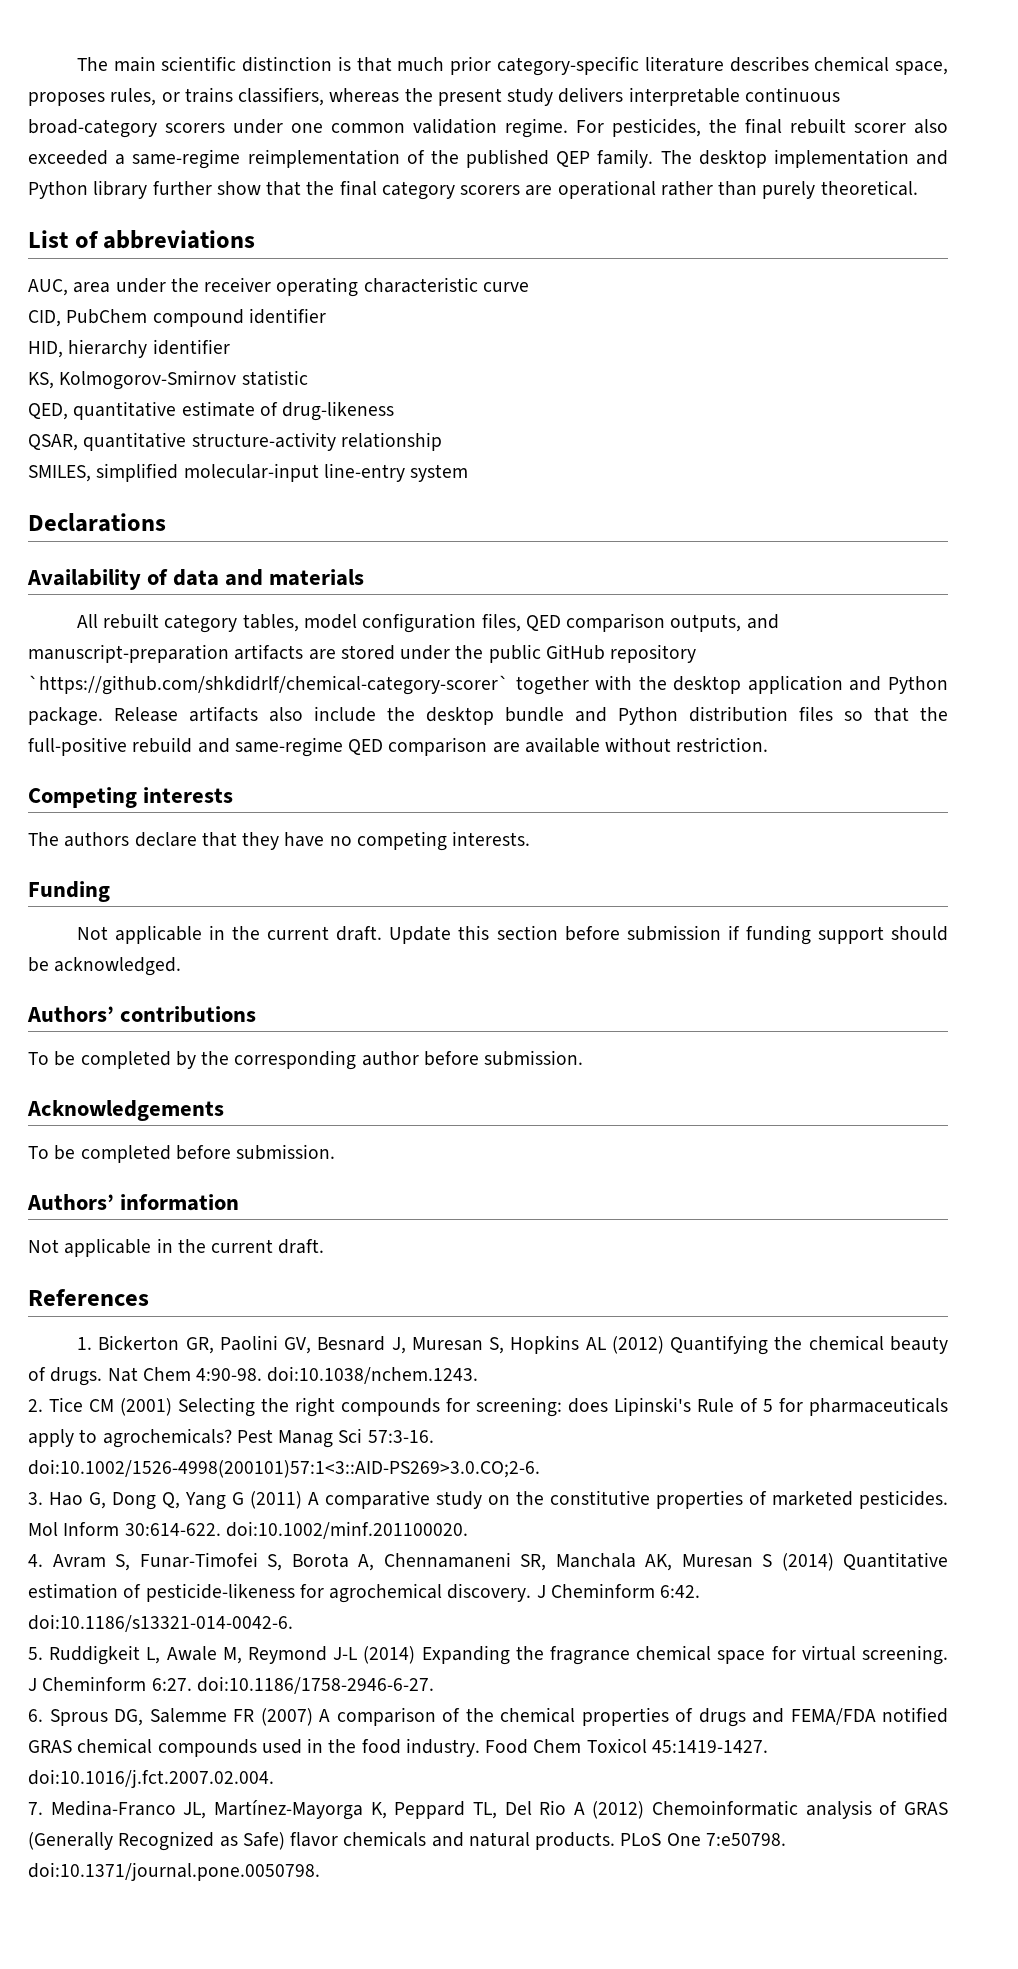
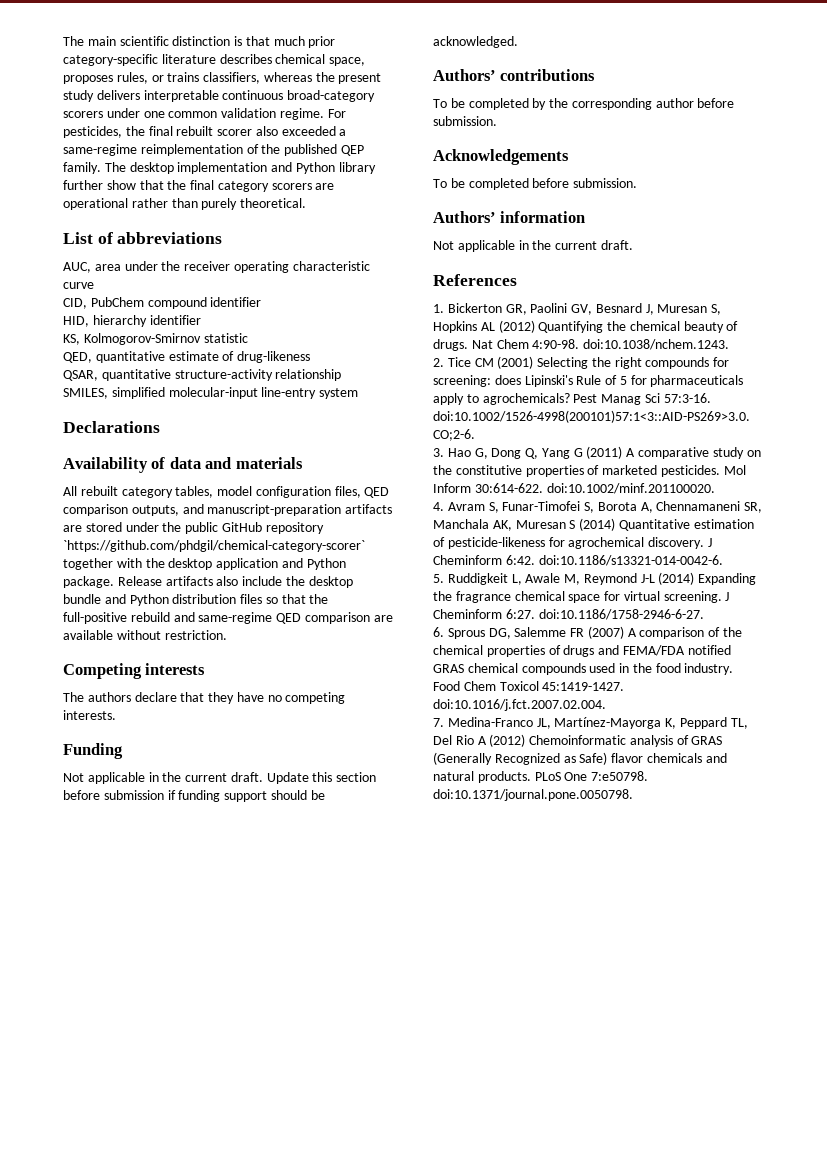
- All rebuilt category tables, model configuration files, QED comparison outputs, and manuscript-preparation artifacts are stored under the public GitHub repository `https://github.com/shkdidrlf/chemical-category-scorer` together with the desktop application and Python package.
+ All rebuilt category tables, model configuration files, QED comparison outputs, and manuscript-preparation artifacts are stored under the public GitHub repository `https://github.com/phdgil/chemical-category-scorer` together with the desktop application and Python package.

